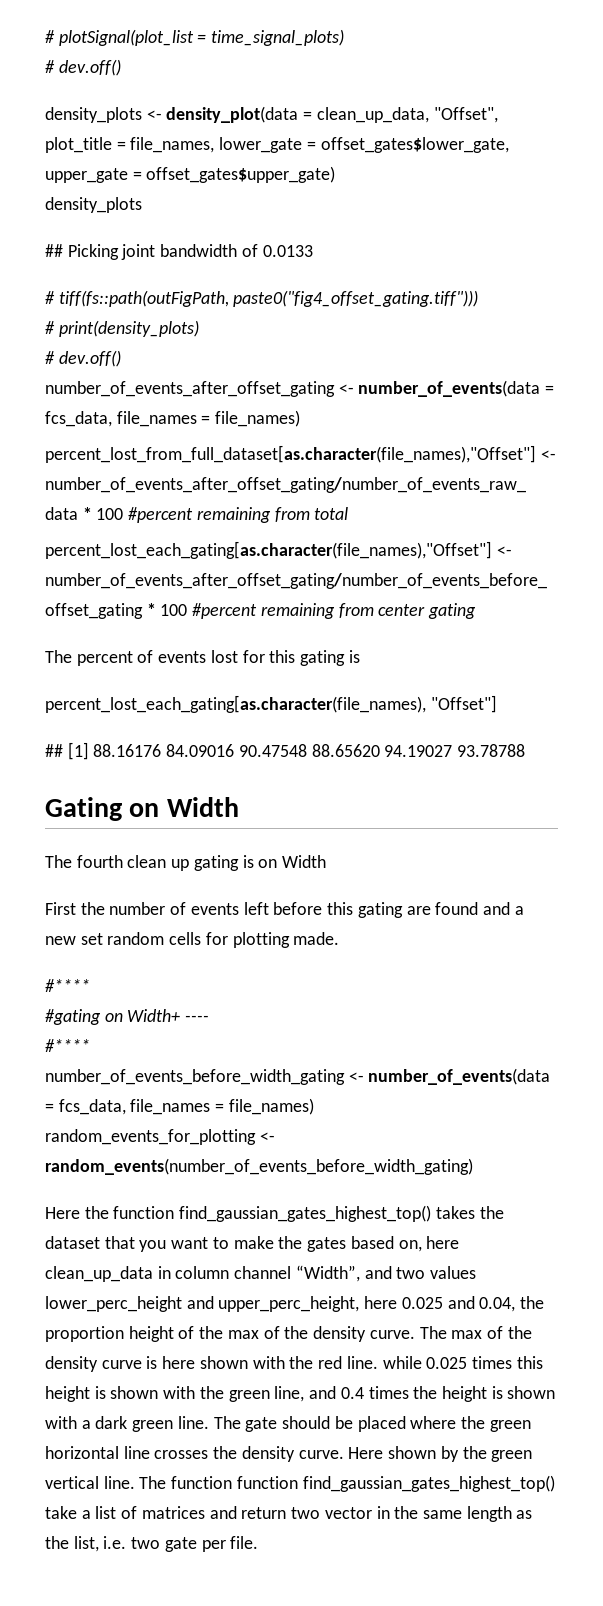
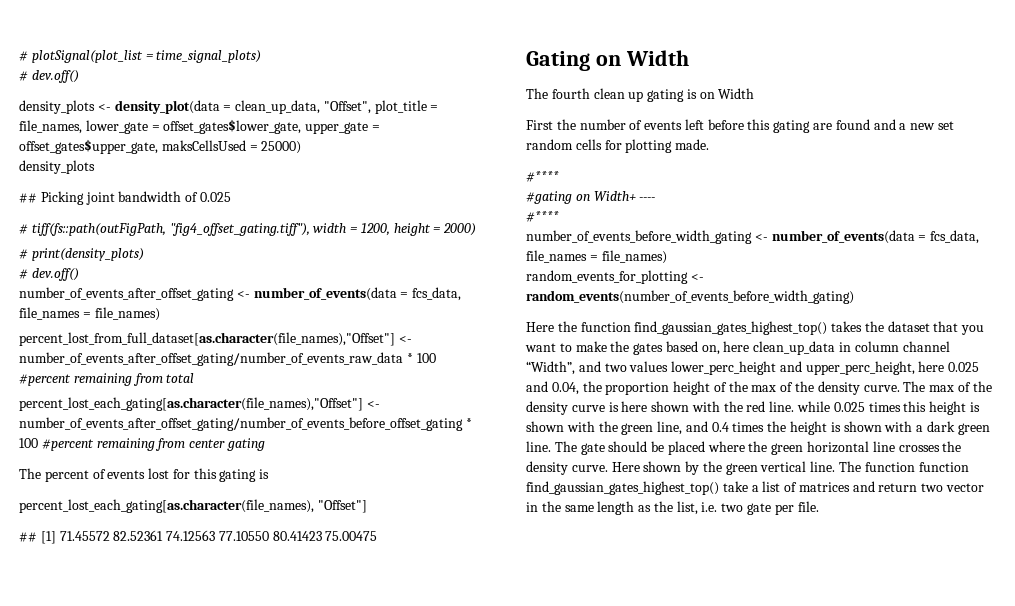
- density_plots <- density_plot(data = clean_up_data, "Offset", plot_title = file_names, lower_gate = offset_gates$lower_gate, upper_gate = offset_gates$upper_gate)
+ density_plots <- density_plot(data = clean_up_data, "Offset", plot_title = file_names, lower_gate = offset_gates$lower_gate, upper_gate = offset_gates$upper_gate, maksCellsUsed = 25000)
- ## Picking joint bandwidth of 0.0133
+ ## Picking joint bandwidth of 0.025
- # tiff(fs::path(outFigPath, paste0("fig4_offset_gating.tiff")))
+ # tiff(fs::path(outFigPath, "fig4_offset_gating.tiff"), width = 1200, height = 2000)
- ## [1] 88.16176 84.09016 90.47548 88.65620 94.19027 93.78788
+ ## [1] 71.45572 82.52361 74.12563 77.10550 80.41423 75.00475

